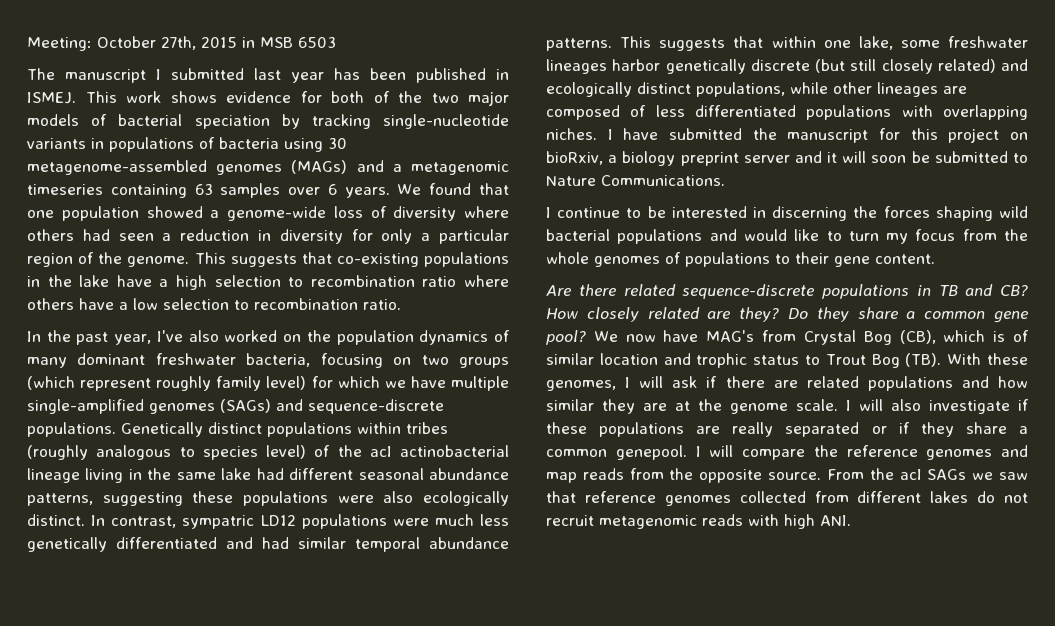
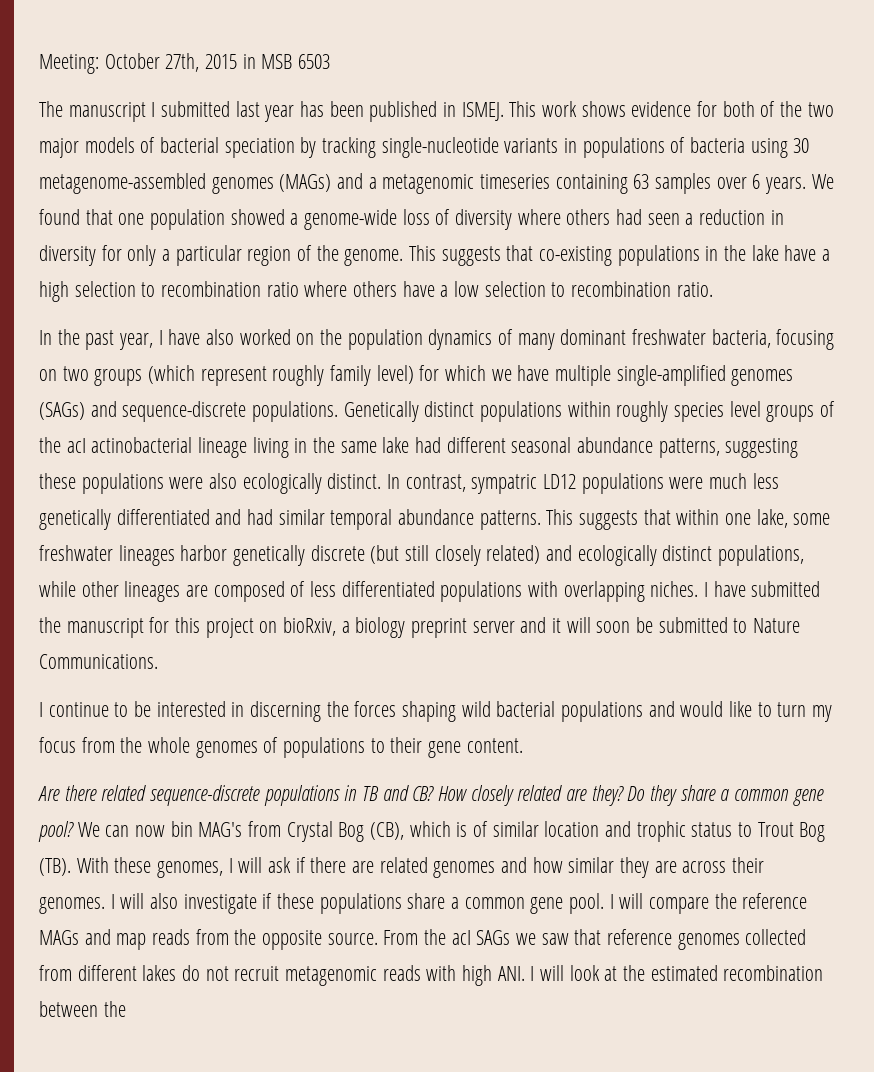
- In the past year, I've also worked on the population dynamics of many dominant freshwater bacteria, focusing on two groups (which represent roughly family level) for which we have multiple single-amplified genomes (SAGs) and sequence-discrete populations.
+ In the past year, I have also worked on the population dynamics of many dominant freshwater bacteria, focusing on two groups (which represent roughly family level) for which we have multiple single-amplified genomes (SAGs) and sequence-discrete populations.
- Genetically distinct populations within tribes (roughly analogous to species level) of the acI actinobacterial lineage living in the same lake had different seasonal abundance patterns, suggesting these populations were also ecologically distinct.
+ Genetically distinct populations within roughly species level groups of the acI actinobacterial lineage living in the same lake had different seasonal abundance patterns, suggesting these populations were also ecologically distinct.
- We now have MAG's from Crystal Bog (CB), which is of similar location and trophic status to Trout Bog (TB). With these genomes, I will ask if there are related populations and how similar they are at the genome scale.
+ We can now bin MAG's from Crystal Bog (CB), which is of similar location and trophic status to Trout Bog (TB). With these genomes, I will ask if there are related genomes and how similar they are across their genomes.
- I will also investigate if these populations are really separated or if they share a common genepool.
+ I will also investigate if these populations share a common gene pool.
- I will compare the reference genomes and map reads from the opposite source.
+ I will compare the reference MAGs and map reads from the opposite source.
- From the acI SAGs we saw that reference genomes collected from different lakes do not recruit metagenomic reads with high ANI.
+ From the acI SAGs we saw that reference genomes collected from different lakes do not recruit metagenomic reads with high ANI. I will look at the estimated recombination between the

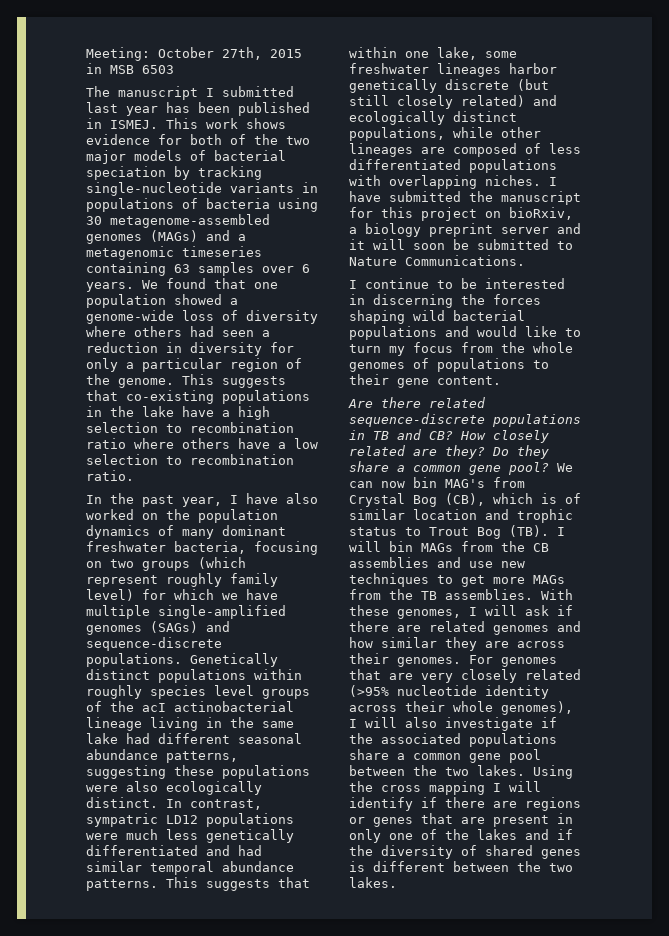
- We can now bin MAG's from Crystal Bog (CB), which is of similar location and trophic status to Trout Bog (TB). With these genomes, I will ask if there are related genomes and how similar they are across their genomes.
+ We can now bin MAG's from Crystal Bog (CB), which is of similar location and trophic status to Trout Bog (TB). I will bin MAGs from the CB assemblies and use new techniques to get more MAGs from the TB assemblies. With these genomes, I will ask if there are related genomes and how similar they are across their genomes.
- I will also investigate if these populations share a common gene pool. I will compare the reference MAGs and map reads from the opposite source. From the acI SAGs we saw that reference genomes collected from different lakes do not recruit metagenomic reads with high ANI. I will look at the estimated recombination between the
+ For genomes that are very closely related (>95% nucleotide identity across their whole genomes), I will also investigate if the associated populations share a common gene pool between the two lakes. Using the cross mapping I will identify if there are regions or genes that are present in only one of the lakes and if the diversity of shared genes is different between the two lakes.

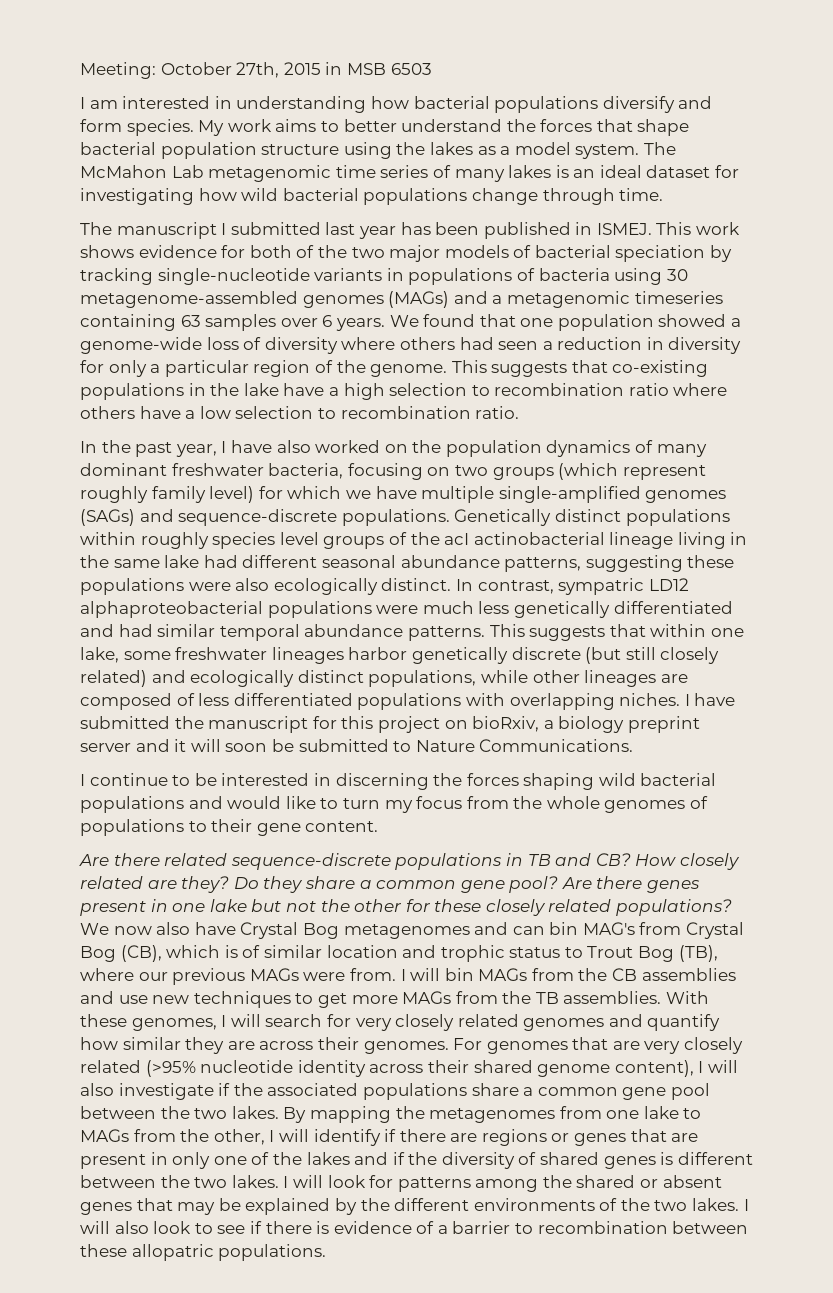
+ I am interested in understanding how bacterial populations diversify and form species. My work aims to better understand the forces that shape bacterial population structure using the lakes as a model system. The McMahon Lab metagenomic time series of many lakes is an ideal dataset for investigating how wild bacterial populations change through time.
- In contrast, sympatric LD12 populations were much less genetically differentiated and had similar temporal abundance patterns.
+ In contrast, sympatric LD12 alphaproteobacterial populations were much less genetically differentiated and had similar temporal abundance patterns.
- We can now bin MAG's from Crystal Bog (CB), which is of similar location and trophic status to Trout Bog (TB). I will bin MAGs from the CB assemblies and use new techniques to get more MAGs from the TB assemblies.
+ Are there genes present in one lake but not the other for these closely related populations? We now also have Crystal Bog metagenomes and can bin MAG's from Crystal Bog (CB), which is of similar location and trophic status to Trout Bog (TB), where our previous MAGs were from. I will bin MAGs from the CB assemblies and use new techniques to get more MAGs from the TB assemblies.
- With these genomes, I will ask if there are related genomes and how similar they are across their genomes.
+ With these genomes, I will search for very closely related genomes and quantify how similar they are across their genomes.
- For genomes that are very closely related (>95% nucleotide identity across their whole genomes), I will also investigate if the associated populations share a common gene pool between the two lakes.
+ For genomes that are very closely related (>95% nucleotide identity across their shared genome content), I will also investigate if the associated populations share a common gene pool between the two lakes.
- Using the cross mapping I will identify if there are regions or genes that are present in only one of the lakes and if the diversity of shared genes is different between the two lakes.
+ By mapping the metagenomes from one lake to MAGs from the other, I will identify if there are regions or genes that are present in only one of the lakes and if the diversity of shared genes is different between the two lakes.
+ I will look for patterns among the shared or absent genes that may be explained by the different environments of the two lakes. I will also look to see if there is evidence of a barrier to recombination between these allopatric populations.

